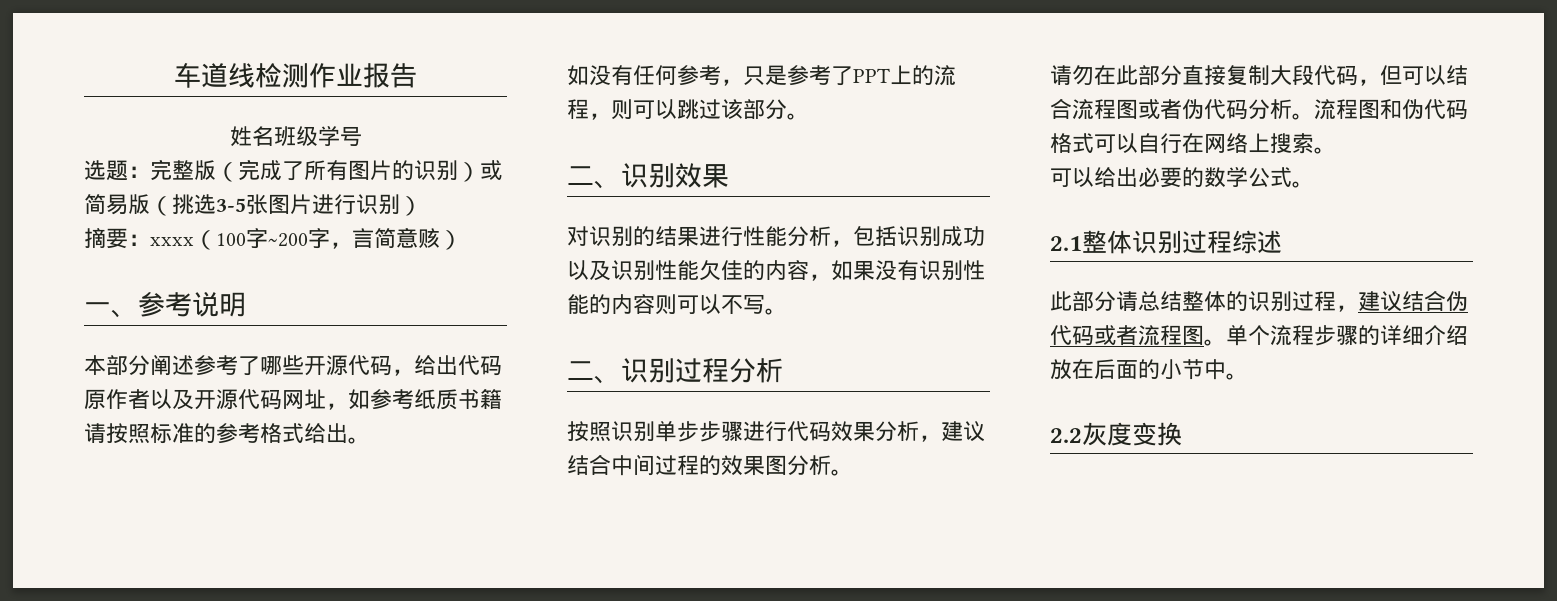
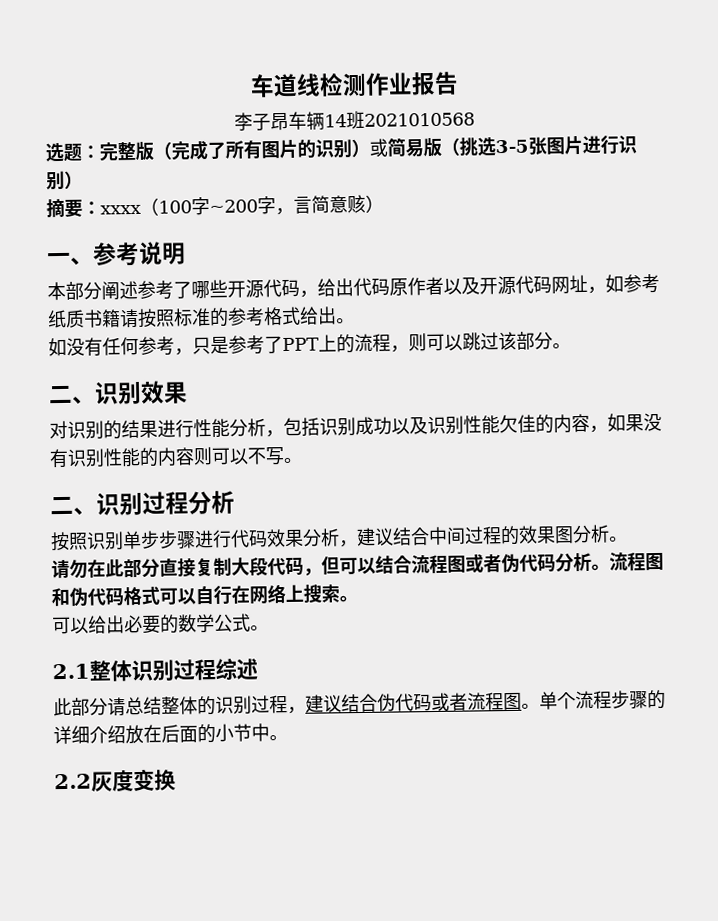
- 姓名班级学号
+ 李子昂车辆14班2021010568

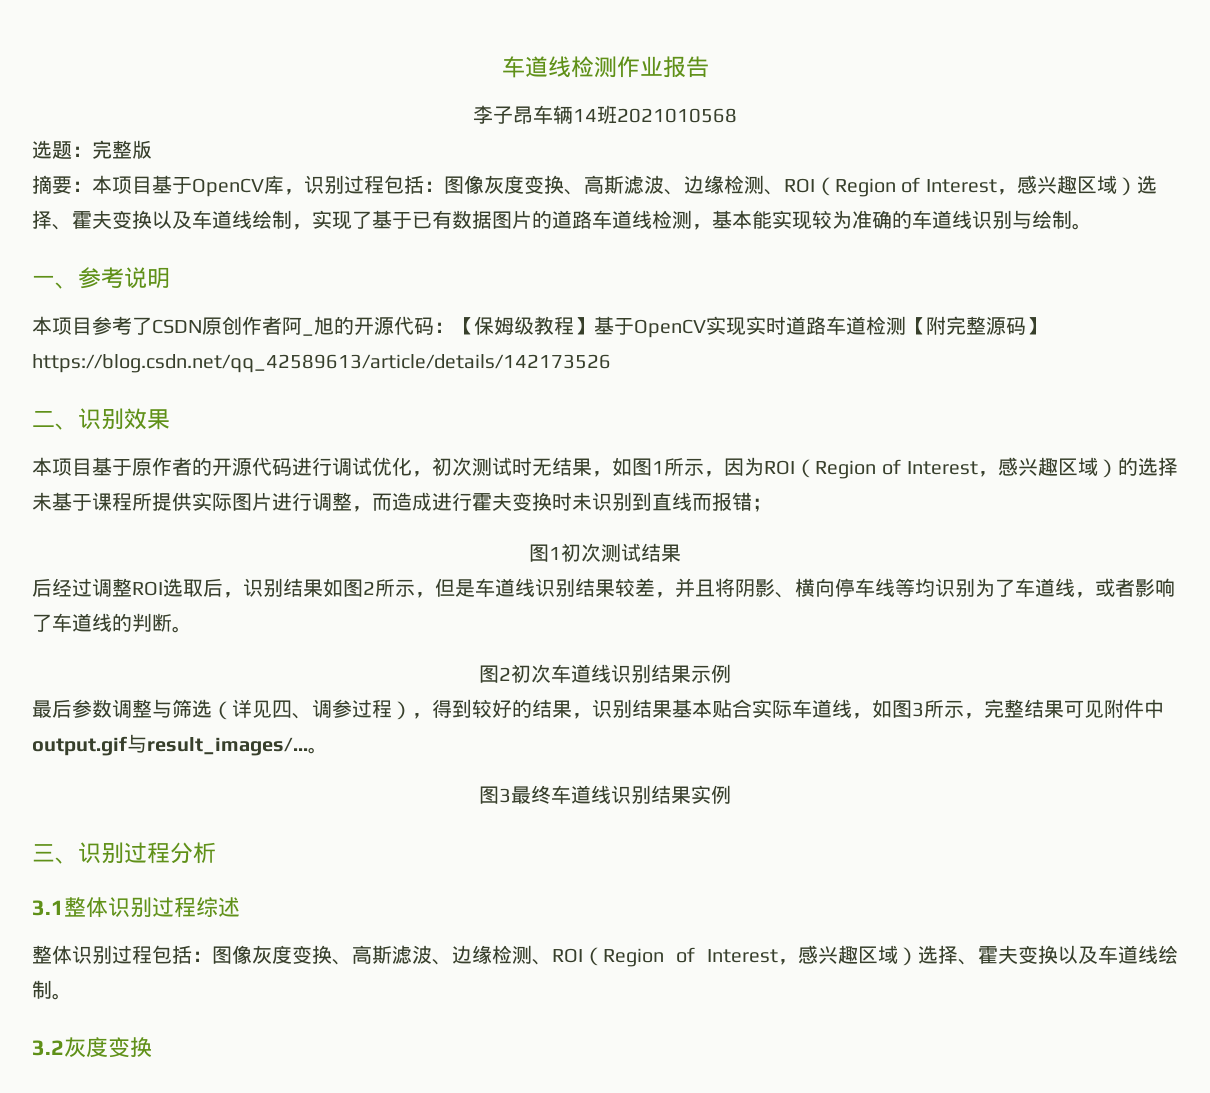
- 选题：完整版（完成了所有图片的识别）或简易版（挑选3-5张图片进行识别）
- 摘要：xxxx（100字~200字，言简意赅）
+ 选题：完整版
+ 摘要：本项目基于OpenCV库，识别过程包括：图像灰度变换、高斯滤波、边缘检测、ROI（Region of Interest，感兴趣区域）选择、霍夫变换以及车道线绘制，实现了基于已有数据图片的道路车道线检测，基本能实现较为准确的车道线识别与绘制。
  一、参考说明
- 本部分阐述参考了哪些开源代码，给出代码原作者以及开源代码网址，如参考纸质书籍请按照标准的参考格式给出。
- 如没有任何参考，只是参考了PPT上的流程，则可以跳过该部分。
+ 本项目参考了CSDN原创作者阿_旭的开源代码：【保姆级教程】基于OpenCV实现实时道路车道检测【附完整源码】https://blog.csdn.net/qq_42589613/article/details/142173526
  二、识别效果
- 对识别的结果进行性能分析，包括识别成功以及识别性能欠佳的内容，如果没有识别性能的内容则可以不写。
- 二、识别过程分析
- 按照识别单步步骤进行代码效果分析，建议结合中间过程的效果图分析。
- 请勿在此部分直接复制大段代码，但可以结合流程图或者伪代码分析。流程图和伪代码格式可以自行在网络上搜索。
- 可以给出必要的数学公式。
- 2.1整体识别过程综述
- 此部分请总结整体的识别过程，建议结合伪代码或者流程图。单个流程步骤的详细介绍放在后面的小节中。
- 2.2灰度变换
+ 本项目基于原作者的开源代码进行调试优化，初次测试时无结果，如图1所示，因为ROI（Region of Interest，感兴趣区域）的选择未基于课程所提供实际图片进行调整，而造成进行霍夫变换时未识别到直线而报错；
+ 图1初次测试结果
+ 后经过调整ROI选取后，识别结果如图2所示，但是车道线识别结果较差，并且将阴影、横向停车线等均识别为了车道线，或者影响了车道线的判断。
+ 图2初次车道线识别结果示例
+ 最后参数调整与筛选（详见四、调参过程），得到较好的结果，识别结果基本贴合实际车道线，如图3所示，完整结果可见附件中output.gif与result_images/...。
+ 图3最终车道线识别结果实例
+ 三、识别过程分析
+ 3.1整体识别过程综述
+ 整体识别过程包括：图像灰度变换、高斯滤波、边缘检测、ROI（Region of Interest，感兴趣区域）选择、霍夫变换以及车道线绘制。
+ 3.2灰度变换

